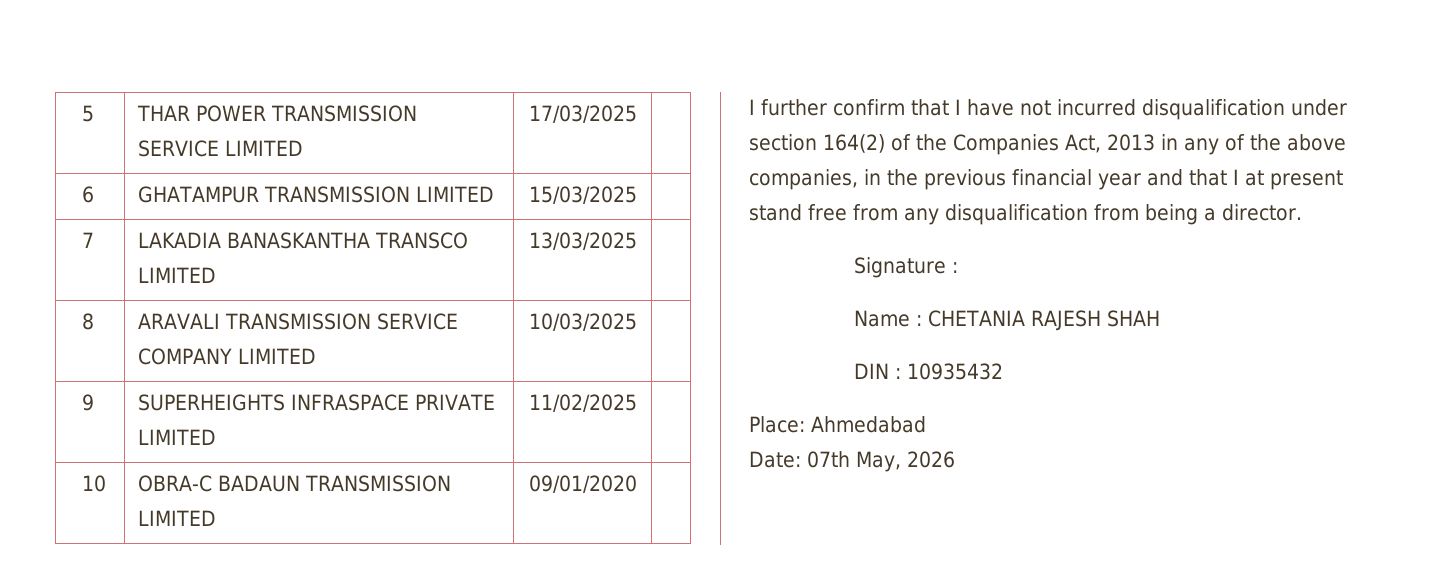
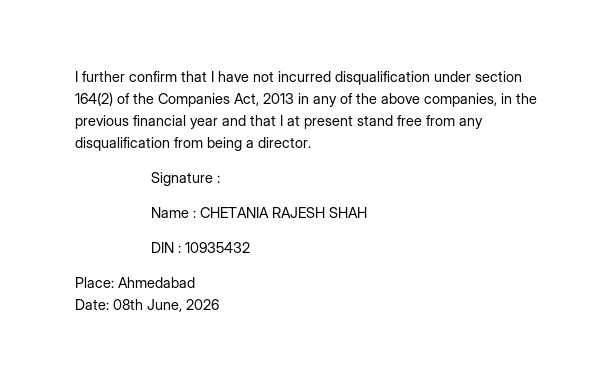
- 5 | THAR POWER TRANSMISSION SERVICE LIMITED | 17/03/2025 |
- 6 | GHATAMPUR TRANSMISSION LIMITED | 15/03/2025 |
- 7 | LAKADIA BANASKANTHA TRANSCO LIMITED | 13/03/2025 |
- 8 | ARAVALI TRANSMISSION SERVICE COMPANY LIMITED | 10/03/2025 |
- 9 | SUPERHEIGHTS INFRASPACE PRIVATE LIMITED | 11/02/2025 |
- 10 | OBRA-C BADAUN TRANSMISSION LIMITED | 09/01/2020 |
- Date: 07th May, 2026
+ Date: 08th June, 2026

